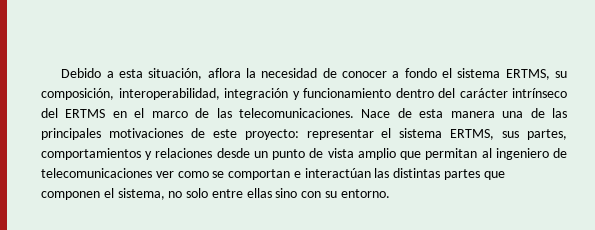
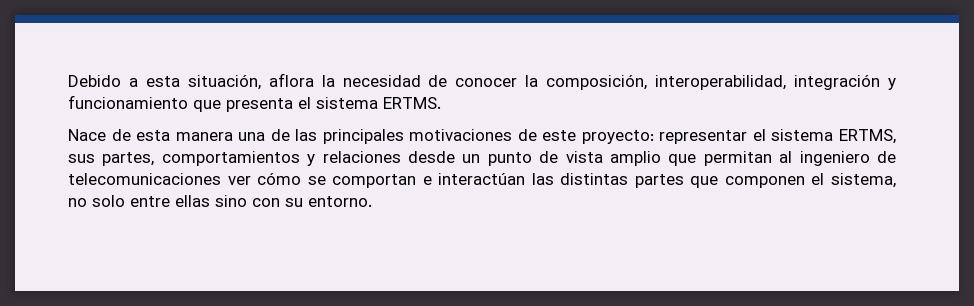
- Debido a esta situación, aflora la necesidad de conocer a fondo el sistema ERTMS, su composición, interoperabilidad, integración y funcionamiento dentro del carácter intrínseco del ERTMS en el marco de las telecomunicaciones. Nace de esta manera una de las principales motivaciones de este proyecto:
+ Debido a esta situación, aflora la necesidad de conocer la composición, interoperabilidad, integración y funcionamiento que presenta el sistema ERTMS.
+ Nace de esta manera una de las principales motivaciones de este proyecto:
- representar el sistema ERTMS, sus partes, comportamientos y relaciones desde un punto de vista amplio que permitan al ingeniero de telecomunicaciones ver como se comportan e interactúan las distintas partes que componen el sistema, no solo entre ellas sino con su entorno.
+ representar el sistema ERTMS, sus partes, comportamientos y relaciones desde un punto de vista amplio que permitan al ingeniero de telecomunicaciones ver cómo se comportan e interactúan las distintas partes que componen el sistema, no solo entre ellas sino con su entorno.

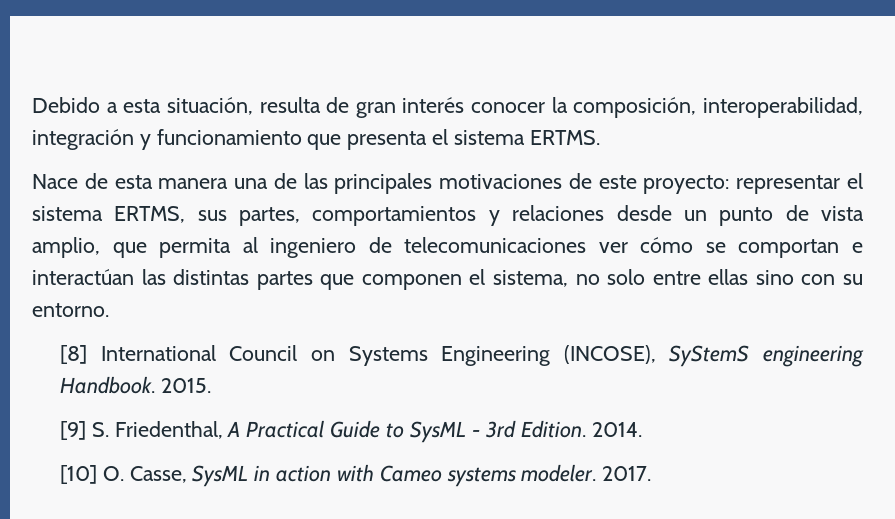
- Debido a esta situación, aflora la necesidad de conocer la composición, interoperabilidad, integración y funcionamiento que presenta el sistema ERTMS.
+ Debido a esta situación, resulta de gran interés conocer la composición, interoperabilidad, integración y funcionamiento que presenta el sistema ERTMS.
- Nace de esta manera una de las principales motivaciones de este proyecto: representar el sistema ERTMS, sus partes, comportamientos y relaciones desde un punto de vista amplio que permitan al ingeniero de telecomunicaciones ver cómo se comportan e interactúan las distintas partes que componen el sistema, no solo entre ellas sino con su entorno.
+ Nace de esta manera una de las principales motivaciones de este proyecto: representar el sistema ERTMS, sus partes, comportamientos y relaciones desde un punto de vista amplio, que permita al ingeniero de telecomunicaciones ver cómo se comportan e interactúan las distintas partes que componen el sistema, no solo entre ellas sino con su entorno.
+ [8] International Council on Systems Engineering (INCOSE), SyStemS engineering Handbook. 2015.
+ [9] S. Friedenthal, A Practical Guide to SysML - 3rd Edition. 2014.
+ [10] O. Casse, SysML in action with Cameo systems modeler. 2017.

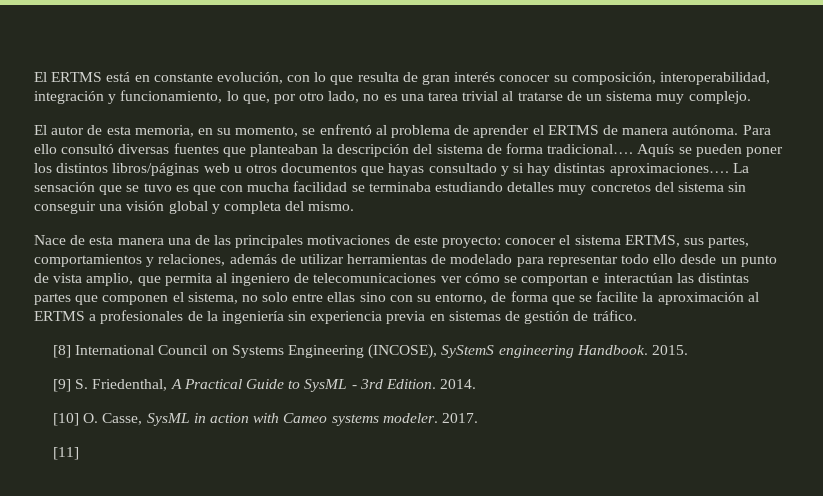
- Debido a esta situación, resulta de gran interés conocer la composición, interoperabilidad, integración y funcionamiento que presenta el sistema ERTMS.
+ El ERTMS está en constante evolución, con lo que resulta de gran interés conocer su composición, interoperabilidad, integración y funcionamiento, lo que, por otro lado, no es una tarea trivial al tratarse de un sistema muy complejo.
+ El autor de esta memoria, en su momento, se enfrentó al problema de aprender el ERTMS de manera autónoma. Para ello consultó diversas fuentes que planteaban la descripción del sistema de forma tradicional…. Aquís se pueden poner los distintos libros/páginas web u otros documentos que hayas consultado y si hay distintas aproximaciones…. La sensación que se tuvo es que con mucha facilidad se terminaba estudiando detalles muy concretos del sistema sin conseguir una visión global y completa del mismo.
- Nace de esta manera una de las principales motivaciones de este proyecto: representar el sistema ERTMS, sus partes, comportamientos y relaciones desde un punto de vista amplio, que permita al ingeniero de telecomunicaciones ver cómo se comportan e interactúan las distintas partes que componen el sistema, no solo entre ellas sino con su entorno.
+ Nace de esta manera una de las principales motivaciones de este proyecto: conocer el sistema ERTMS, sus partes, comportamientos y relaciones, además de utilizar herramientas de modelado para representar todo ello desde un punto de vista amplio, que permita al ingeniero de telecomunicaciones ver cómo se comportan e interactúan las distintas partes que componen el sistema, no solo entre ellas sino con su entorno, de forma que se facilite la aproximación al ERTMS a profesionales de la ingeniería sin experiencia previa en sistemas de gestión de tráfico.
+ [11]

